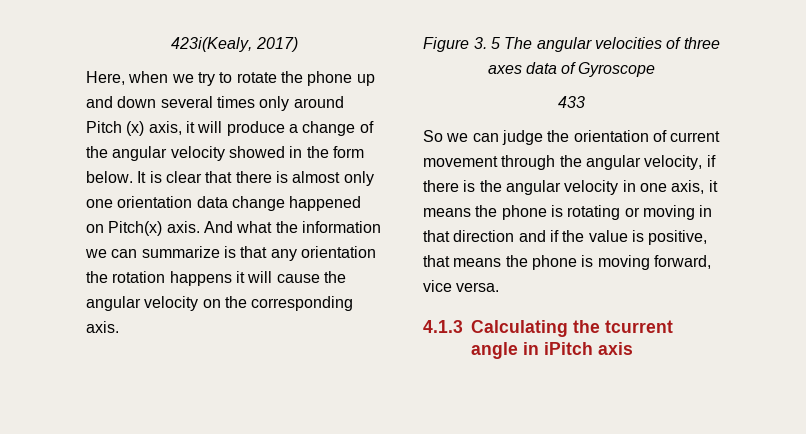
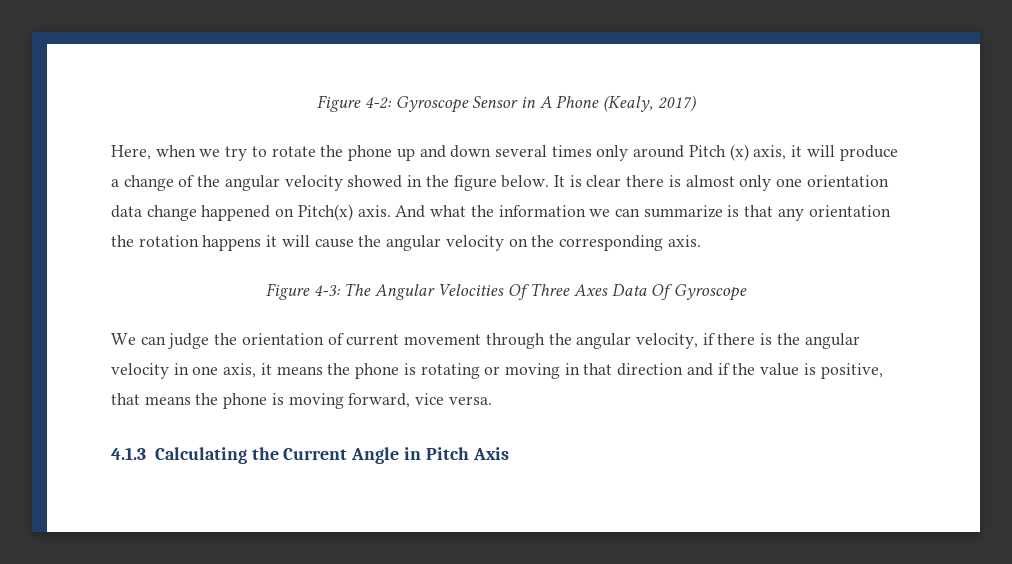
- 423i(Kealy, 2017)
+ Figure 4-2: Gyroscope Sensor in A Phone (Kealy, 2017)
- Here, when we try to rotate the phone up and down several times only around Pitch (x) axis, it will produce a change of the angular velocity showed in the form below.
+ Here, when we try to rotate the phone up and down several times only around Pitch (x) axis, it will produce a change of the angular velocity showed in the figure below.
- It is clear that there is almost only one orientation data change happened on Pitch(x) axis.
+ It is clear there is almost only one orientation data change happened on Pitch(x) axis.
- Figure 3. 5 The angular velocities of three axes data of Gyroscope
- 433
- So we can judge the orientation of current movement through the angular velocity, if there is the angular velocity in one axis, it means the phone is rotating or moving in that direction and if the value is positive, that means the phone is moving forward, vice versa.
+ Figure 4-3: The Angular Velocities Of Three Axes Data Of Gyroscope
+ We can judge the orientation of current movement through the angular velocity, if there is the angular velocity in one axis, it means the phone is rotating or moving in that direction and if the value is positive, that means the phone is moving forward, vice versa.
- 4.1.3 Calculating the tcurrent angle in iPitch axis
+ 4.1.3 Calculating the Current Angle in Pitch Axis

